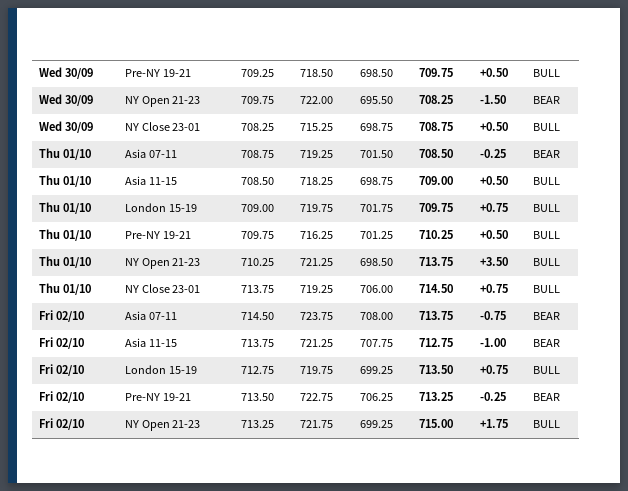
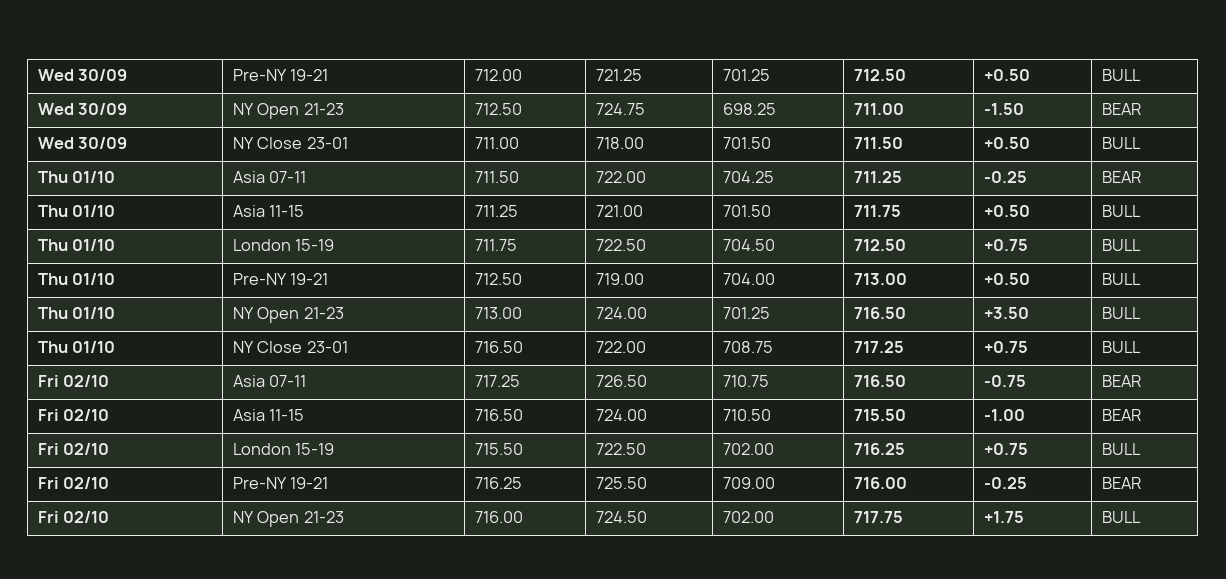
- Wed 30/09 | Pre-NY 19-21 | 709.25 | 718.50 | 698.50 | 709.75 | +0.50 | BULL
+ Wed 30/09 | Pre-NY 19-21 | 712.00 | 721.25 | 701.25 | 712.50 | +0.50 | BULL
- Wed 30/09 | NY Open 21-23 | 709.75 | 722.00 | 695.50 | 708.25 | -1.50 | BEAR
+ Wed 30/09 | NY Open 21-23 | 712.50 | 724.75 | 698.25 | 711.00 | -1.50 | BEAR
- Wed 30/09 | NY Close 23-01 | 708.25 | 715.25 | 698.75 | 708.75 | +0.50 | BULL
+ Wed 30/09 | NY Close 23-01 | 711.00 | 718.00 | 701.50 | 711.50 | +0.50 | BULL
- Thu 01/10 | Asia 07-11 | 708.75 | 719.25 | 701.50 | 708.50 | -0.25 | BEAR
+ Thu 01/10 | Asia 07-11 | 711.50 | 722.00 | 704.25 | 711.25 | -0.25 | BEAR
- Thu 01/10 | Asia 11-15 | 708.50 | 718.25 | 698.75 | 709.00 | +0.50 | BULL
+ Thu 01/10 | Asia 11-15 | 711.25 | 721.00 | 701.50 | 711.75 | +0.50 | BULL
- Thu 01/10 | London 15-19 | 709.00 | 719.75 | 701.75 | 709.75 | +0.75 | BULL
+ Thu 01/10 | London 15-19 | 711.75 | 722.50 | 704.50 | 712.50 | +0.75 | BULL
- Thu 01/10 | Pre-NY 19-21 | 709.75 | 716.25 | 701.25 | 710.25 | +0.50 | BULL
+ Thu 01/10 | Pre-NY 19-21 | 712.50 | 719.00 | 704.00 | 713.00 | +0.50 | BULL
- Thu 01/10 | NY Open 21-23 | 710.25 | 721.25 | 698.50 | 713.75 | +3.50 | BULL
+ Thu 01/10 | NY Open 21-23 | 713.00 | 724.00 | 701.25 | 716.50 | +3.50 | BULL
- Thu 01/10 | NY Close 23-01 | 713.75 | 719.25 | 706.00 | 714.50 | +0.75 | BULL
+ Thu 01/10 | NY Close 23-01 | 716.50 | 722.00 | 708.75 | 717.25 | +0.75 | BULL
- Fri 02/10 | Asia 07-11 | 714.50 | 723.75 | 708.00 | 713.75 | -0.75 | BEAR
+ Fri 02/10 | Asia 07-11 | 717.25 | 726.50 | 710.75 | 716.50 | -0.75 | BEAR
- Fri 02/10 | Asia 11-15 | 713.75 | 721.25 | 707.75 | 712.75 | -1.00 | BEAR
+ Fri 02/10 | Asia 11-15 | 716.50 | 724.00 | 710.50 | 715.50 | -1.00 | BEAR
- Fri 02/10 | London 15-19 | 712.75 | 719.75 | 699.25 | 713.50 | +0.75 | BULL
+ Fri 02/10 | London 15-19 | 715.50 | 722.50 | 702.00 | 716.25 | +0.75 | BULL
- Fri 02/10 | Pre-NY 19-21 | 713.50 | 722.75 | 706.25 | 713.25 | -0.25 | BEAR
+ Fri 02/10 | Pre-NY 19-21 | 716.25 | 725.50 | 709.00 | 716.00 | -0.25 | BEAR
- Fri 02/10 | NY Open 21-23 | 713.25 | 721.75 | 699.25 | 715.00 | +1.75 | BULL
+ Fri 02/10 | NY Open 21-23 | 716.00 | 724.50 | 702.00 | 717.75 | +1.75 | BULL

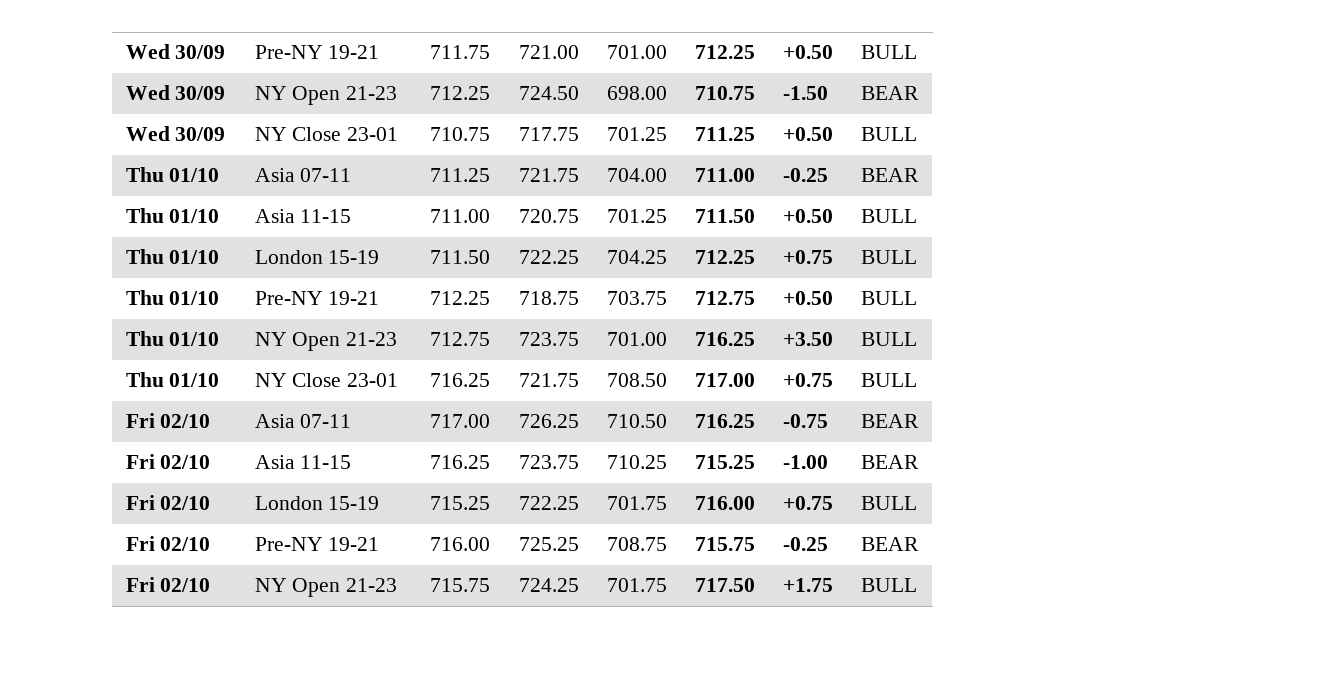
- Wed 30/09 | Pre-NY 19-21 | 712.00 | 721.25 | 701.25 | 712.50 | +0.50 | BULL
+ Wed 30/09 | Pre-NY 19-21 | 711.75 | 721.00 | 701.00 | 712.25 | +0.50 | BULL
- Wed 30/09 | NY Open 21-23 | 712.50 | 724.75 | 698.25 | 711.00 | -1.50 | BEAR
+ Wed 30/09 | NY Open 21-23 | 712.25 | 724.50 | 698.00 | 710.75 | -1.50 | BEAR
- Wed 30/09 | NY Close 23-01 | 711.00 | 718.00 | 701.50 | 711.50 | +0.50 | BULL
+ Wed 30/09 | NY Close 23-01 | 710.75 | 717.75 | 701.25 | 711.25 | +0.50 | BULL
- Thu 01/10 | Asia 07-11 | 711.50 | 722.00 | 704.25 | 711.25 | -0.25 | BEAR
+ Thu 01/10 | Asia 07-11 | 711.25 | 721.75 | 704.00 | 711.00 | -0.25 | BEAR
- Thu 01/10 | Asia 11-15 | 711.25 | 721.00 | 701.50 | 711.75 | +0.50 | BULL
+ Thu 01/10 | Asia 11-15 | 711.00 | 720.75 | 701.25 | 711.50 | +0.50 | BULL
- Thu 01/10 | London 15-19 | 711.75 | 722.50 | 704.50 | 712.50 | +0.75 | BULL
+ Thu 01/10 | London 15-19 | 711.50 | 722.25 | 704.25 | 712.25 | +0.75 | BULL
- Thu 01/10 | Pre-NY 19-21 | 712.50 | 719.00 | 704.00 | 713.00 | +0.50 | BULL
+ Thu 01/10 | Pre-NY 19-21 | 712.25 | 718.75 | 703.75 | 712.75 | +0.50 | BULL
- Thu 01/10 | NY Open 21-23 | 713.00 | 724.00 | 701.25 | 716.50 | +3.50 | BULL
+ Thu 01/10 | NY Open 21-23 | 712.75 | 723.75 | 701.00 | 716.25 | +3.50 | BULL
- Thu 01/10 | NY Close 23-01 | 716.50 | 722.00 | 708.75 | 717.25 | +0.75 | BULL
+ Thu 01/10 | NY Close 23-01 | 716.25 | 721.75 | 708.50 | 717.00 | +0.75 | BULL
- Fri 02/10 | Asia 07-11 | 717.25 | 726.50 | 710.75 | 716.50 | -0.75 | BEAR
+ Fri 02/10 | Asia 07-11 | 717.00 | 726.25 | 710.50 | 716.25 | -0.75 | BEAR
- Fri 02/10 | Asia 11-15 | 716.50 | 724.00 | 710.50 | 715.50 | -1.00 | BEAR
+ Fri 02/10 | Asia 11-15 | 716.25 | 723.75 | 710.25 | 715.25 | -1.00 | BEAR
- Fri 02/10 | London 15-19 | 715.50 | 722.50 | 702.00 | 716.25 | +0.75 | BULL
+ Fri 02/10 | London 15-19 | 715.25 | 722.25 | 701.75 | 716.00 | +0.75 | BULL
- Fri 02/10 | Pre-NY 19-21 | 716.25 | 725.50 | 709.00 | 716.00 | -0.25 | BEAR
+ Fri 02/10 | Pre-NY 19-21 | 716.00 | 725.25 | 708.75 | 715.75 | -0.25 | BEAR
- Fri 02/10 | NY Open 21-23 | 716.00 | 724.50 | 702.00 | 717.75 | +1.75 | BULL
+ Fri 02/10 | NY Open 21-23 | 715.75 | 724.25 | 701.75 | 717.50 | +1.75 | BULL

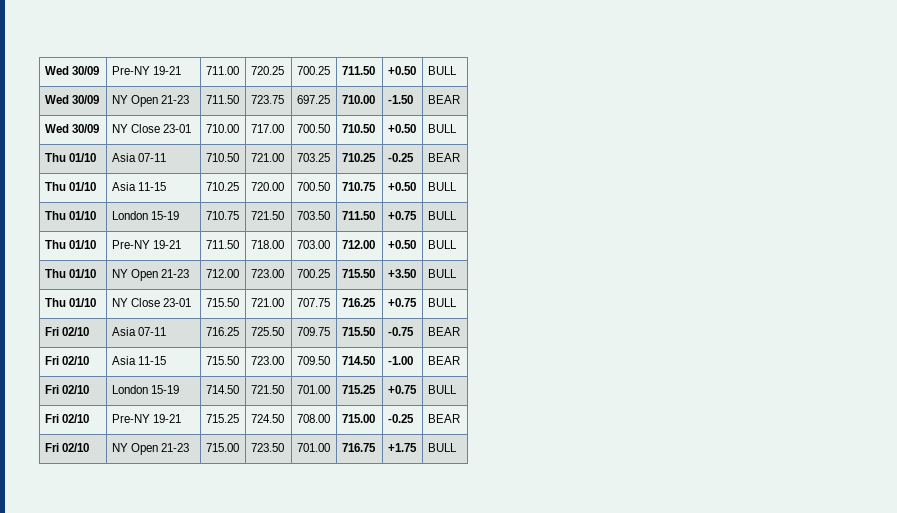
- Wed 30/09 | Pre-NY 19-21 | 711.75 | 721.00 | 701.00 | 712.25 | +0.50 | BULL
+ Wed 30/09 | Pre-NY 19-21 | 711.00 | 720.25 | 700.25 | 711.50 | +0.50 | BULL
- Wed 30/09 | NY Open 21-23 | 712.25 | 724.50 | 698.00 | 710.75 | -1.50 | BEAR
+ Wed 30/09 | NY Open 21-23 | 711.50 | 723.75 | 697.25 | 710.00 | -1.50 | BEAR
- Wed 30/09 | NY Close 23-01 | 710.75 | 717.75 | 701.25 | 711.25 | +0.50 | BULL
+ Wed 30/09 | NY Close 23-01 | 710.00 | 717.00 | 700.50 | 710.50 | +0.50 | BULL
- Thu 01/10 | Asia 07-11 | 711.25 | 721.75 | 704.00 | 711.00 | -0.25 | BEAR
+ Thu 01/10 | Asia 07-11 | 710.50 | 721.00 | 703.25 | 710.25 | -0.25 | BEAR
- Thu 01/10 | Asia 11-15 | 711.00 | 720.75 | 701.25 | 711.50 | +0.50 | BULL
+ Thu 01/10 | Asia 11-15 | 710.25 | 720.00 | 700.50 | 710.75 | +0.50 | BULL
- Thu 01/10 | London 15-19 | 711.50 | 722.25 | 704.25 | 712.25 | +0.75 | BULL
+ Thu 01/10 | London 15-19 | 710.75 | 721.50 | 703.50 | 711.50 | +0.75 | BULL
- Thu 01/10 | Pre-NY 19-21 | 712.25 | 718.75 | 703.75 | 712.75 | +0.50 | BULL
+ Thu 01/10 | Pre-NY 19-21 | 711.50 | 718.00 | 703.00 | 712.00 | +0.50 | BULL
- Thu 01/10 | NY Open 21-23 | 712.75 | 723.75 | 701.00 | 716.25 | +3.50 | BULL
+ Thu 01/10 | NY Open 21-23 | 712.00 | 723.00 | 700.25 | 715.50 | +3.50 | BULL
- Thu 01/10 | NY Close 23-01 | 716.25 | 721.75 | 708.50 | 717.00 | +0.75 | BULL
+ Thu 01/10 | NY Close 23-01 | 715.50 | 721.00 | 707.75 | 716.25 | +0.75 | BULL
- Fri 02/10 | Asia 07-11 | 717.00 | 726.25 | 710.50 | 716.25 | -0.75 | BEAR
+ Fri 02/10 | Asia 07-11 | 716.25 | 725.50 | 709.75 | 715.50 | -0.75 | BEAR
- Fri 02/10 | Asia 11-15 | 716.25 | 723.75 | 710.25 | 715.25 | -1.00 | BEAR
+ Fri 02/10 | Asia 11-15 | 715.50 | 723.00 | 709.50 | 714.50 | -1.00 | BEAR
- Fri 02/10 | London 15-19 | 715.25 | 722.25 | 701.75 | 716.00 | +0.75 | BULL
+ Fri 02/10 | London 15-19 | 714.50 | 721.50 | 701.00 | 715.25 | +0.75 | BULL
- Fri 02/10 | Pre-NY 19-21 | 716.00 | 725.25 | 708.75 | 715.75 | -0.25 | BEAR
+ Fri 02/10 | Pre-NY 19-21 | 715.25 | 724.50 | 708.00 | 715.00 | -0.25 | BEAR
- Fri 02/10 | NY Open 21-23 | 715.75 | 724.25 | 701.75 | 717.50 | +1.75 | BULL
+ Fri 02/10 | NY Open 21-23 | 715.00 | 723.50 | 701.00 | 716.75 | +1.75 | BULL

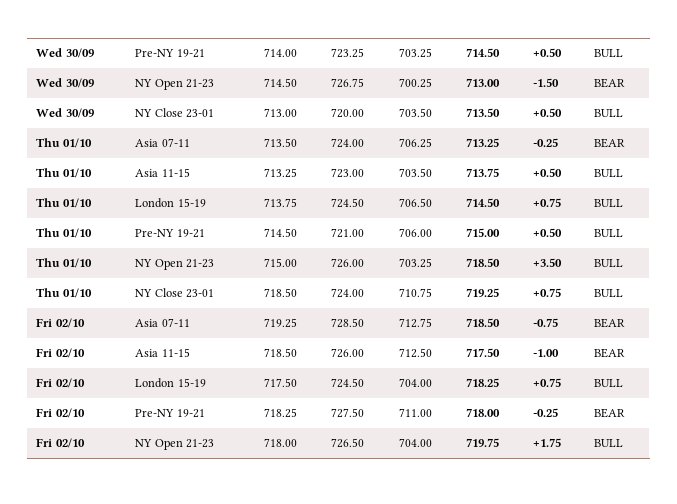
- Wed 30/09 | Pre-NY 19-21 | 711.00 | 720.25 | 700.25 | 711.50 | +0.50 | BULL
+ Wed 30/09 | Pre-NY 19-21 | 714.00 | 723.25 | 703.25 | 714.50 | +0.50 | BULL
- Wed 30/09 | NY Open 21-23 | 711.50 | 723.75 | 697.25 | 710.00 | -1.50 | BEAR
+ Wed 30/09 | NY Open 21-23 | 714.50 | 726.75 | 700.25 | 713.00 | -1.50 | BEAR
- Wed 30/09 | NY Close 23-01 | 710.00 | 717.00 | 700.50 | 710.50 | +0.50 | BULL
+ Wed 30/09 | NY Close 23-01 | 713.00 | 720.00 | 703.50 | 713.50 | +0.50 | BULL
- Thu 01/10 | Asia 07-11 | 710.50 | 721.00 | 703.25 | 710.25 | -0.25 | BEAR
+ Thu 01/10 | Asia 07-11 | 713.50 | 724.00 | 706.25 | 713.25 | -0.25 | BEAR
- Thu 01/10 | Asia 11-15 | 710.25 | 720.00 | 700.50 | 710.75 | +0.50 | BULL
+ Thu 01/10 | Asia 11-15 | 713.25 | 723.00 | 703.50 | 713.75 | +0.50 | BULL
- Thu 01/10 | London 15-19 | 710.75 | 721.50 | 703.50 | 711.50 | +0.75 | BULL
+ Thu 01/10 | London 15-19 | 713.75 | 724.50 | 706.50 | 714.50 | +0.75 | BULL
- Thu 01/10 | Pre-NY 19-21 | 711.50 | 718.00 | 703.00 | 712.00 | +0.50 | BULL
+ Thu 01/10 | Pre-NY 19-21 | 714.50 | 721.00 | 706.00 | 715.00 | +0.50 | BULL
- Thu 01/10 | NY Open 21-23 | 712.00 | 723.00 | 700.25 | 715.50 | +3.50 | BULL
+ Thu 01/10 | NY Open 21-23 | 715.00 | 726.00 | 703.25 | 718.50 | +3.50 | BULL
- Thu 01/10 | NY Close 23-01 | 715.50 | 721.00 | 707.75 | 716.25 | +0.75 | BULL
+ Thu 01/10 | NY Close 23-01 | 718.50 | 724.00 | 710.75 | 719.25 | +0.75 | BULL
- Fri 02/10 | Asia 07-11 | 716.25 | 725.50 | 709.75 | 715.50 | -0.75 | BEAR
+ Fri 02/10 | Asia 07-11 | 719.25 | 728.50 | 712.75 | 718.50 | -0.75 | BEAR
- Fri 02/10 | Asia 11-15 | 715.50 | 723.00 | 709.50 | 714.50 | -1.00 | BEAR
+ Fri 02/10 | Asia 11-15 | 718.50 | 726.00 | 712.50 | 717.50 | -1.00 | BEAR
- Fri 02/10 | London 15-19 | 714.50 | 721.50 | 701.00 | 715.25 | +0.75 | BULL
+ Fri 02/10 | London 15-19 | 717.50 | 724.50 | 704.00 | 718.25 | +0.75 | BULL
- Fri 02/10 | Pre-NY 19-21 | 715.25 | 724.50 | 708.00 | 715.00 | -0.25 | BEAR
+ Fri 02/10 | Pre-NY 19-21 | 718.25 | 727.50 | 711.00 | 718.00 | -0.25 | BEAR
- Fri 02/10 | NY Open 21-23 | 715.00 | 723.50 | 701.00 | 716.75 | +1.75 | BULL
+ Fri 02/10 | NY Open 21-23 | 718.00 | 726.50 | 704.00 | 719.75 | +1.75 | BULL

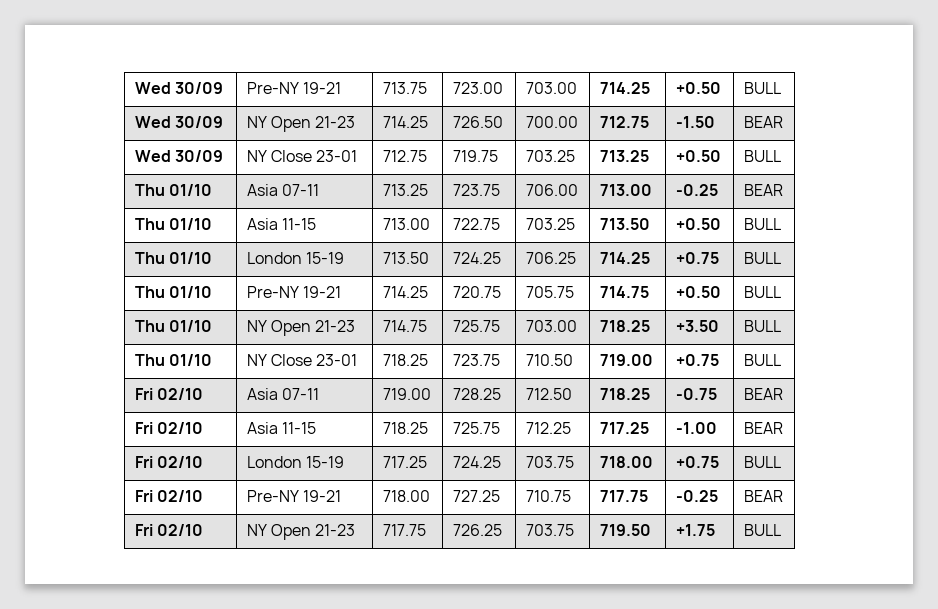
- Wed 30/09 | Pre-NY 19-21 | 714.00 | 723.25 | 703.25 | 714.50 | +0.50 | BULL
+ Wed 30/09 | Pre-NY 19-21 | 713.75 | 723.00 | 703.00 | 714.25 | +0.50 | BULL
- Wed 30/09 | NY Open 21-23 | 714.50 | 726.75 | 700.25 | 713.00 | -1.50 | BEAR
+ Wed 30/09 | NY Open 21-23 | 714.25 | 726.50 | 700.00 | 712.75 | -1.50 | BEAR
- Wed 30/09 | NY Close 23-01 | 713.00 | 720.00 | 703.50 | 713.50 | +0.50 | BULL
+ Wed 30/09 | NY Close 23-01 | 712.75 | 719.75 | 703.25 | 713.25 | +0.50 | BULL
- Thu 01/10 | Asia 07-11 | 713.50 | 724.00 | 706.25 | 713.25 | -0.25 | BEAR
+ Thu 01/10 | Asia 07-11 | 713.25 | 723.75 | 706.00 | 713.00 | -0.25 | BEAR
- Thu 01/10 | Asia 11-15 | 713.25 | 723.00 | 703.50 | 713.75 | +0.50 | BULL
+ Thu 01/10 | Asia 11-15 | 713.00 | 722.75 | 703.25 | 713.50 | +0.50 | BULL
- Thu 01/10 | London 15-19 | 713.75 | 724.50 | 706.50 | 714.50 | +0.75 | BULL
+ Thu 01/10 | London 15-19 | 713.50 | 724.25 | 706.25 | 714.25 | +0.75 | BULL
- Thu 01/10 | Pre-NY 19-21 | 714.50 | 721.00 | 706.00 | 715.00 | +0.50 | BULL
+ Thu 01/10 | Pre-NY 19-21 | 714.25 | 720.75 | 705.75 | 714.75 | +0.50 | BULL
- Thu 01/10 | NY Open 21-23 | 715.00 | 726.00 | 703.25 | 718.50 | +3.50 | BULL
+ Thu 01/10 | NY Open 21-23 | 714.75 | 725.75 | 703.00 | 718.25 | +3.50 | BULL
- Thu 01/10 | NY Close 23-01 | 718.50 | 724.00 | 710.75 | 719.25 | +0.75 | BULL
+ Thu 01/10 | NY Close 23-01 | 718.25 | 723.75 | 710.50 | 719.00 | +0.75 | BULL
- Fri 02/10 | Asia 07-11 | 719.25 | 728.50 | 712.75 | 718.50 | -0.75 | BEAR
+ Fri 02/10 | Asia 07-11 | 719.00 | 728.25 | 712.50 | 718.25 | -0.75 | BEAR
- Fri 02/10 | Asia 11-15 | 718.50 | 726.00 | 712.50 | 717.50 | -1.00 | BEAR
+ Fri 02/10 | Asia 11-15 | 718.25 | 725.75 | 712.25 | 717.25 | -1.00 | BEAR
- Fri 02/10 | London 15-19 | 717.50 | 724.50 | 704.00 | 718.25 | +0.75 | BULL
+ Fri 02/10 | London 15-19 | 717.25 | 724.25 | 703.75 | 718.00 | +0.75 | BULL
- Fri 02/10 | Pre-NY 19-21 | 718.25 | 727.50 | 711.00 | 718.00 | -0.25 | BEAR
+ Fri 02/10 | Pre-NY 19-21 | 718.00 | 727.25 | 710.75 | 717.75 | -0.25 | BEAR
- Fri 02/10 | NY Open 21-23 | 718.00 | 726.50 | 704.00 | 719.75 | +1.75 | BULL
+ Fri 02/10 | NY Open 21-23 | 717.75 | 726.25 | 703.75 | 719.50 | +1.75 | BULL

